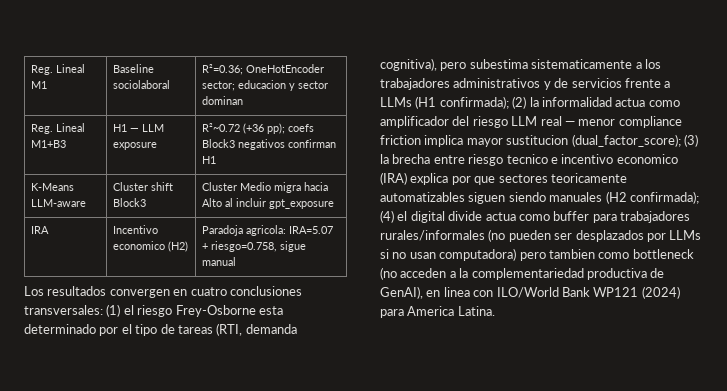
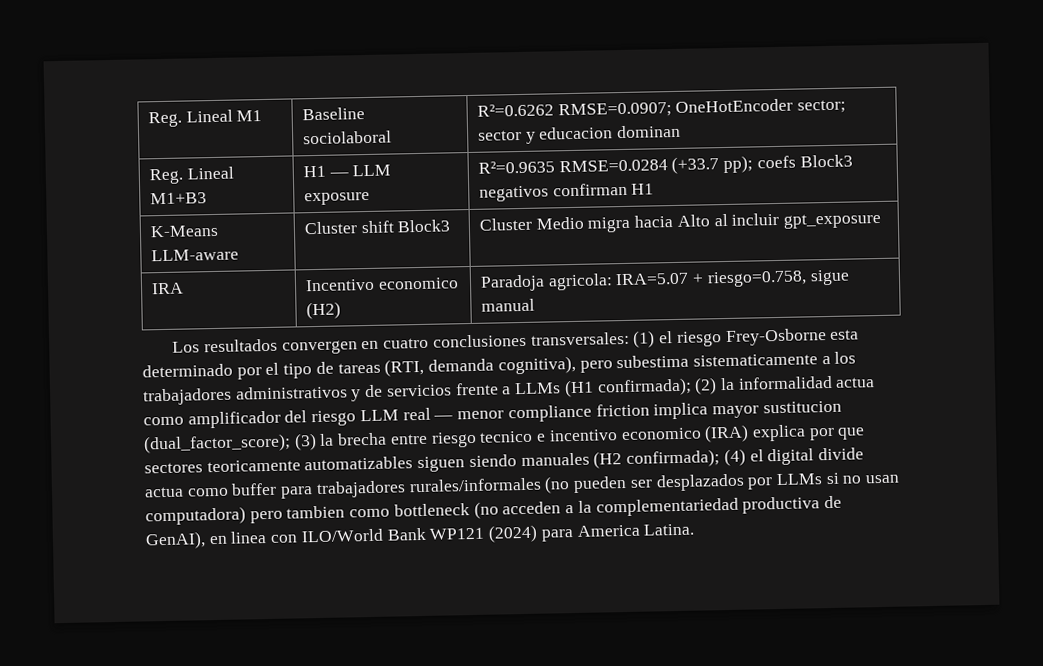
- Reg. Lineal M1 | Baseline sociolaboral | R²=0.36; OneHotEncoder sector; educacion y sector dominan
+ Reg. Lineal M1 | Baseline sociolaboral | R²=0.6262 RMSE=0.0907; OneHotEncoder sector; sector y educacion dominan
- Reg. Lineal M1+B3 | H1 — LLM exposure | R²~0.72 (+36 pp); coefs Block3 negativos confirman H1
+ Reg. Lineal M1+B3 | H1 — LLM exposure | R²=0.9635 RMSE=0.0284 (+33.7 pp); coefs Block3 negativos confirman H1

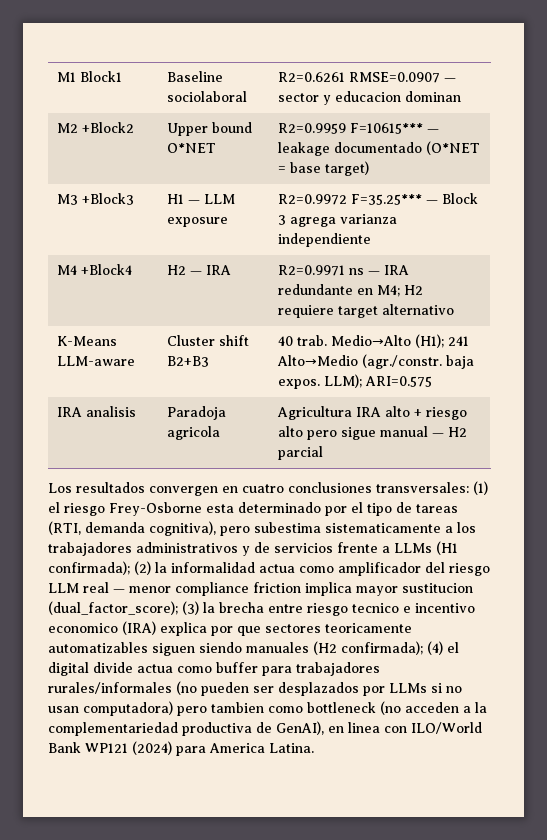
- Reg. Lineal M1 | Baseline sociolaboral | R²=0.6262 RMSE=0.0907; OneHotEncoder sector; sector y educacion dominan
+ M1 Block1 | Baseline sociolaboral | R2=0.6261 RMSE=0.0907 — sector y educacion dominan
- Reg. Lineal M1+B3 | H1 — LLM exposure | R²=0.9635 RMSE=0.0284 (+33.7 pp); coefs Block3 negativos confirman H1
- K-Means LLM-aware | Cluster shift Block3 | Cluster Medio migra hacia Alto al incluir gpt_exposure
- IRA | Incentivo economico (H2) | Paradoja agricola: IRA=5.07 + riesgo=0.758, sigue manual
+ M2 +Block2 | Upper bound O*NET | R2=0.9959 F=10615*** — leakage documentado (O*NET = base target)
+ M3 +Block3 | H1 — LLM exposure | R2=0.9972 F=35.25*** — Block 3 agrega varianza independiente
+ M4 +Block4 | H2 — IRA | R2=0.9971 ns — IRA redundante en M4; H2 requiere target alternativo
+ K-Means LLM-aware | Cluster shift B2+B3 | 40 trab. Medio→Alto (H1); 241 Alto→Medio (agr./constr. baja expos. LLM); ARI=0.575
+ IRA analisis | Paradoja agricola | Agricultura IRA alto + riesgo alto pero sigue manual — H2 parcial

